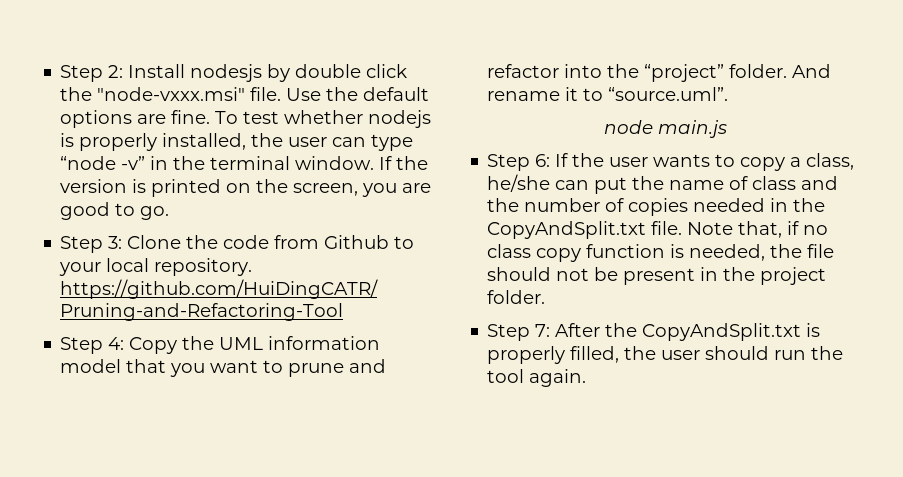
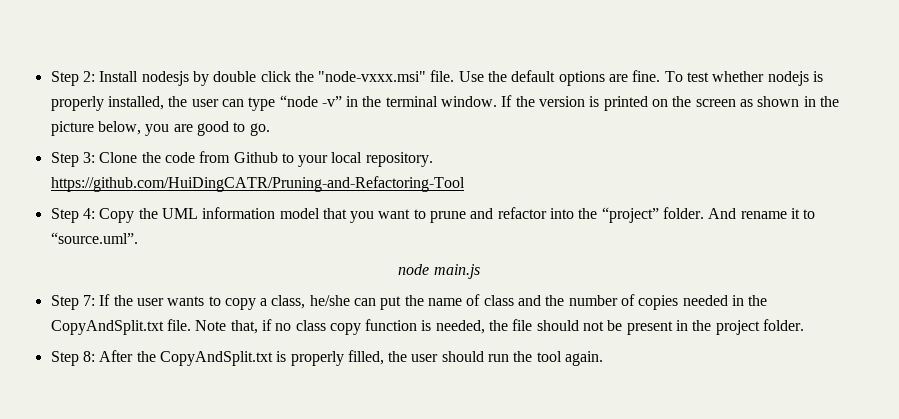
- If the version is printed on the screen, you are good to go.
+ If the version is printed on the screen as shown in the picture below, you are good to go.
- Step 6: If the user wants to copy a class, he/she can put the name of class and the number of copies needed in the CopyAndSplit.txt file.
+ Step 7: If the user wants to copy a class, he/she can put the name of class and the number of copies needed in the CopyAndSplit.txt file.
- Step 7: After the CopyAndSplit.txt is properly filled, the user should run the tool again.
+ Step 8: After the CopyAndSplit.txt is properly filled, the user should run the tool again.

